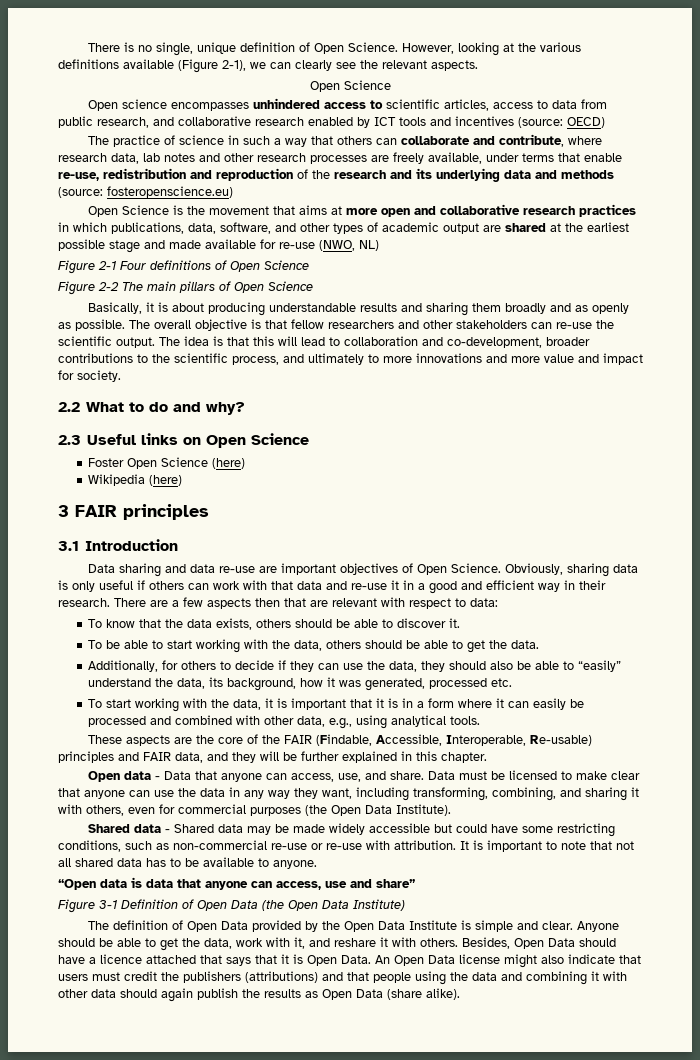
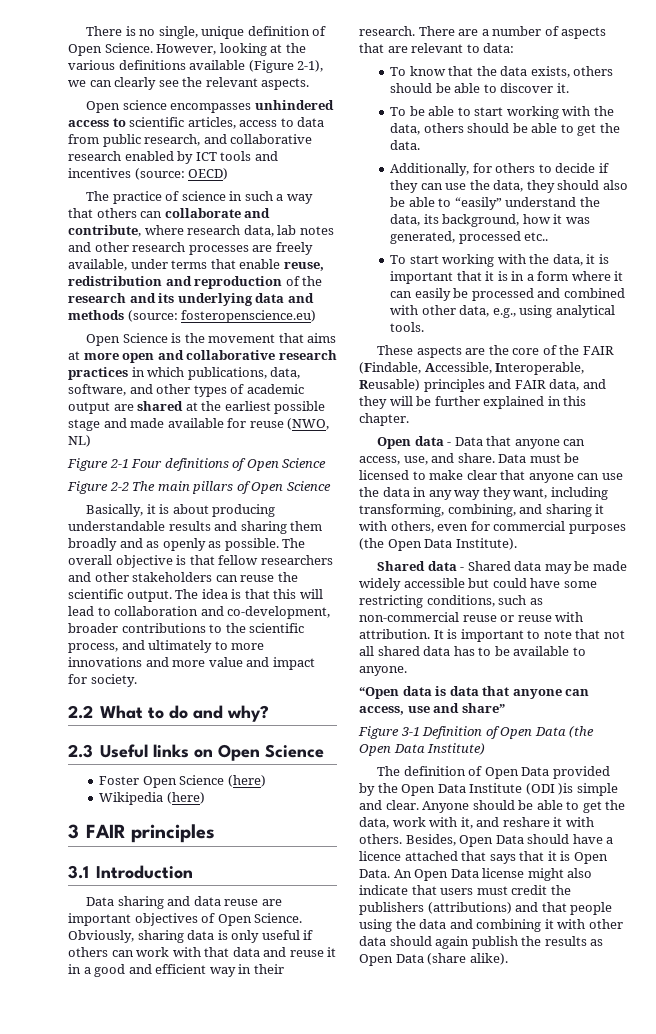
  However, looking at the various definitions available (Figure 2-1), we can clearly see the relevant aspects.
- Open Science
- The practice of science in such a way that others can collaborate and contribute, where research data, lab notes and other research processes are freely available, under terms that enable re-use, redistribution and reproduction of the research and its underlying data and methods (source: fosteropenscience.eu)
+ The practice of science in such a way that others can collaborate and contribute, where research data, lab notes and other research processes are freely available, under terms that enable reuse, redistribution and reproduction of the research and its underlying data and methods (source: fosteropenscience.eu)
- Open Science is the movement that aims at more open and collaborative research practices in which publications, data, software, and other types of academic output are shared at the earliest possible stage and made available for re-use (NWO, NL)
+ Open Science is the movement that aims at more open and collaborative research practices in which publications, data, software, and other types of academic output are shared at the earliest possible stage and made available for reuse (NWO, NL)
- The overall objective is that fellow researchers and other stakeholders can re-use the scientific output.
+ The overall objective is that fellow researchers and other stakeholders can reuse the scientific output.
- Data sharing and data re-use are important objectives of Open Science.
+ Data sharing and data reuse are important objectives of Open Science.
- Obviously, sharing data is only useful if others can work with that data and re-use it in a good and efficient way in their research.
+ Obviously, sharing data is only useful if others can work with that data and reuse it in a good and efficient way in their research.
- There are a few aspects then that are relevant with respect to data:
+ There are a number of aspects that are relevant to data:
- Additionally, for others to decide if they can use the data, they should also be able to “easily” understand the data, its background, how it was generated, processed etc.
+ Additionally, for others to decide if they can use the data, they should also be able to “easily” understand the data, its background, how it was generated, processed etc..
- These aspects are the core of the FAIR (Findable, Accessible, Interoperable, Re-usable) principles and FAIR data, and they will be further explained in this chapter.
+ These aspects are the core of the FAIR (Findable, Accessible, Interoperable, Reusable) principles and FAIR data, and they will be further explained in this chapter.
- Shared data - Shared data may be made widely accessible but could have some restricting conditions, such as non-commercial re-use or re-use with attribution.
+ Shared data - Shared data may be made widely accessible but could have some restricting conditions, such as non-commercial reuse or reuse with attribution.
- The definition of Open Data provided by the Open Data Institute is simple and clear.
+ The definition of Open Data provided by the Open Data Institute (ODI )is simple and clear.

